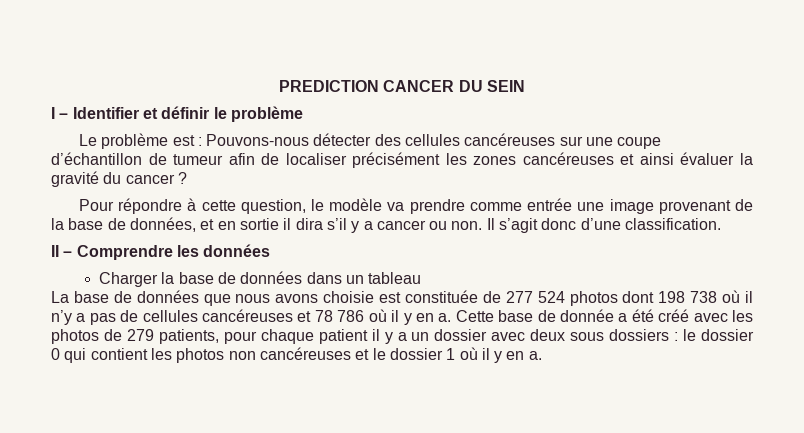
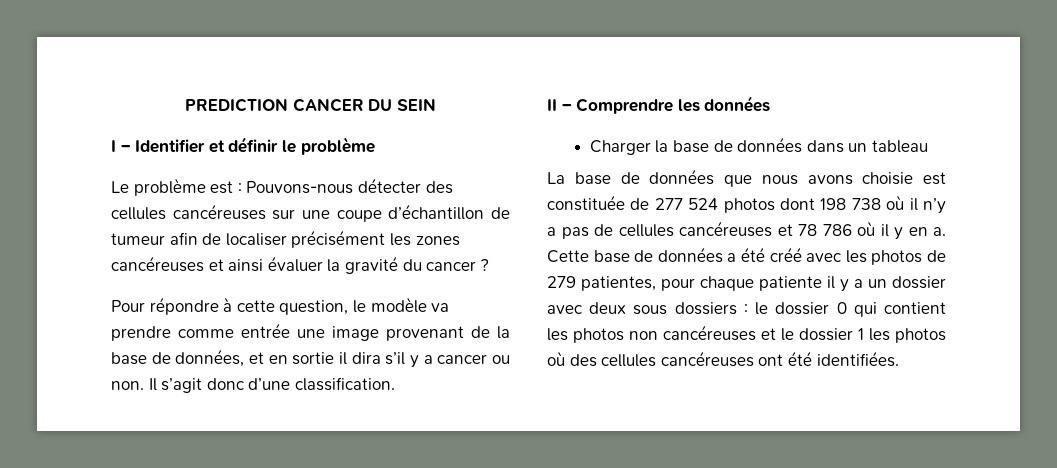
- Cette base de donnée a été créé avec les photos de 279 patients, pour chaque patient il y a un dossier avec deux sous dossiers : le dossier 0 qui contient les photos non cancéreuses et le dossier 1 où il y en a.
+ Cette base de données a été créé avec les photos de 279 patientes, pour chaque patiente il y a un dossier avec deux sous dossiers : le dossier 0 qui contient les photos non cancéreuses et le dossier 1 les photos où des cellules cancéreuses ont été identifiées.

